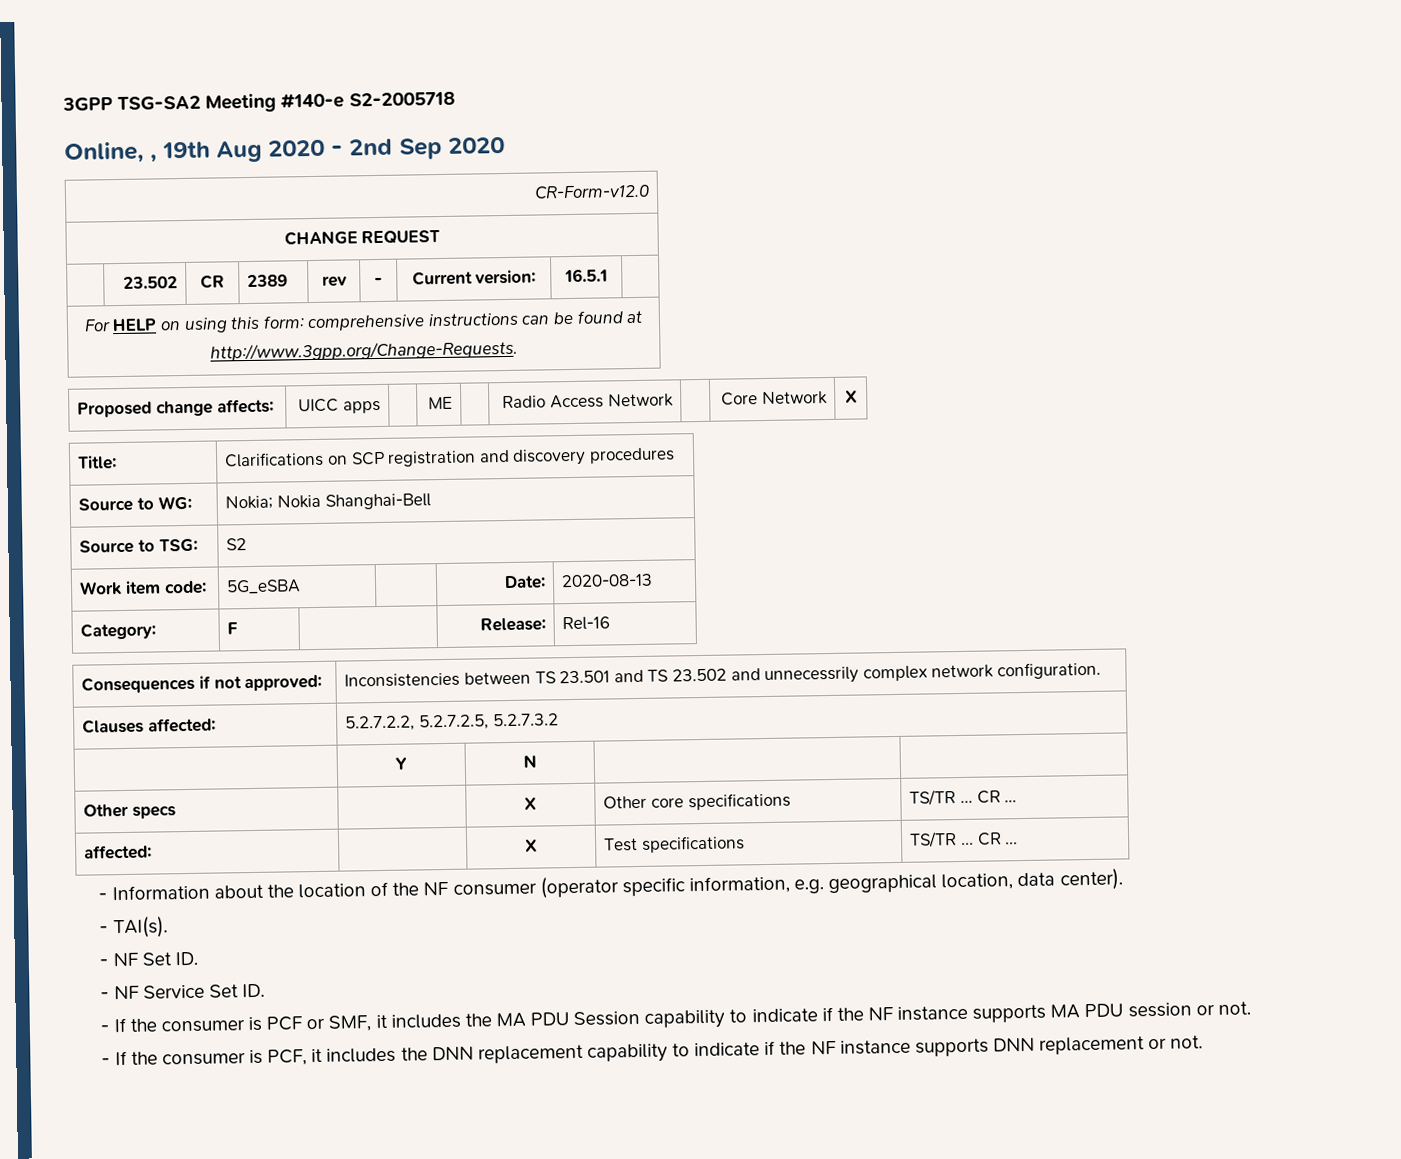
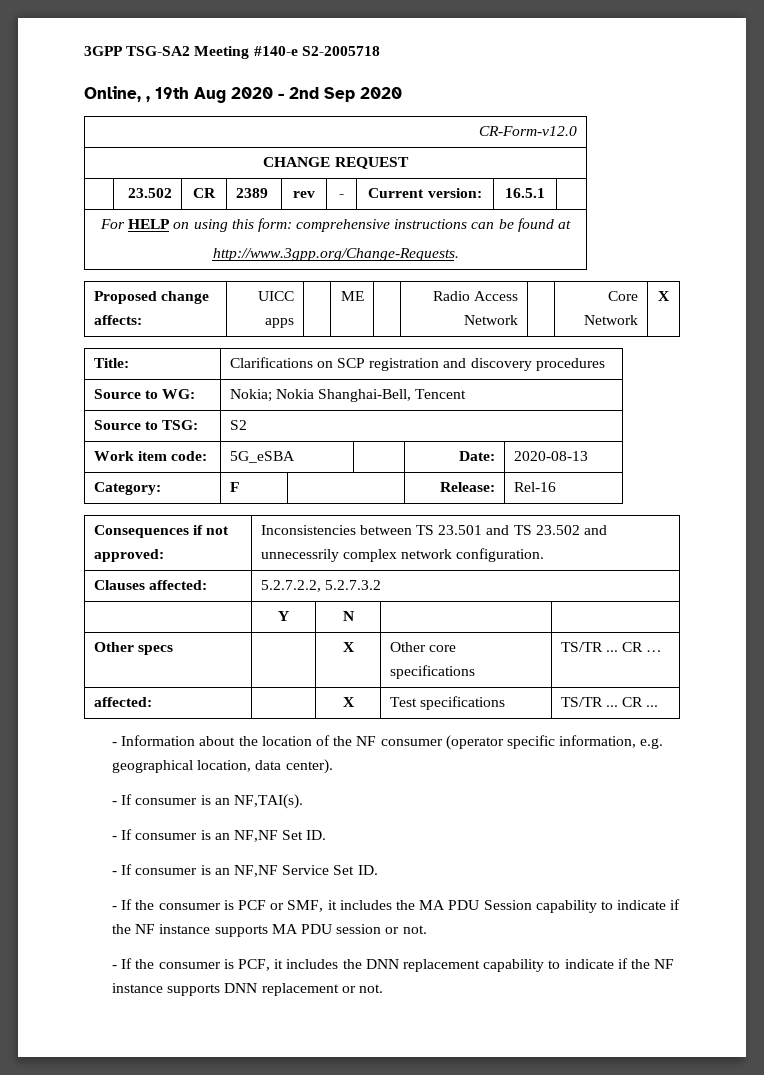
- Source to WG: | Nokia; Nokia Shanghai-Bell
+ Source to WG: | Nokia; Nokia Shanghai-Bell, Tencent
- Clauses affected: | 5.2.7.2.2, 5.2.7.2.5, 5.2.7.3.2
+ Clauses affected: | 5.2.7.2.2, 5.2.7.3.2
- - TAI(s).
- - NF Set ID.
- - NF Service Set ID.
+ - If consumer is an NF,TAI(s).
+ - If consumer is an NF,NF Set ID.
+ - If consumer is an NF,NF Service Set ID.

